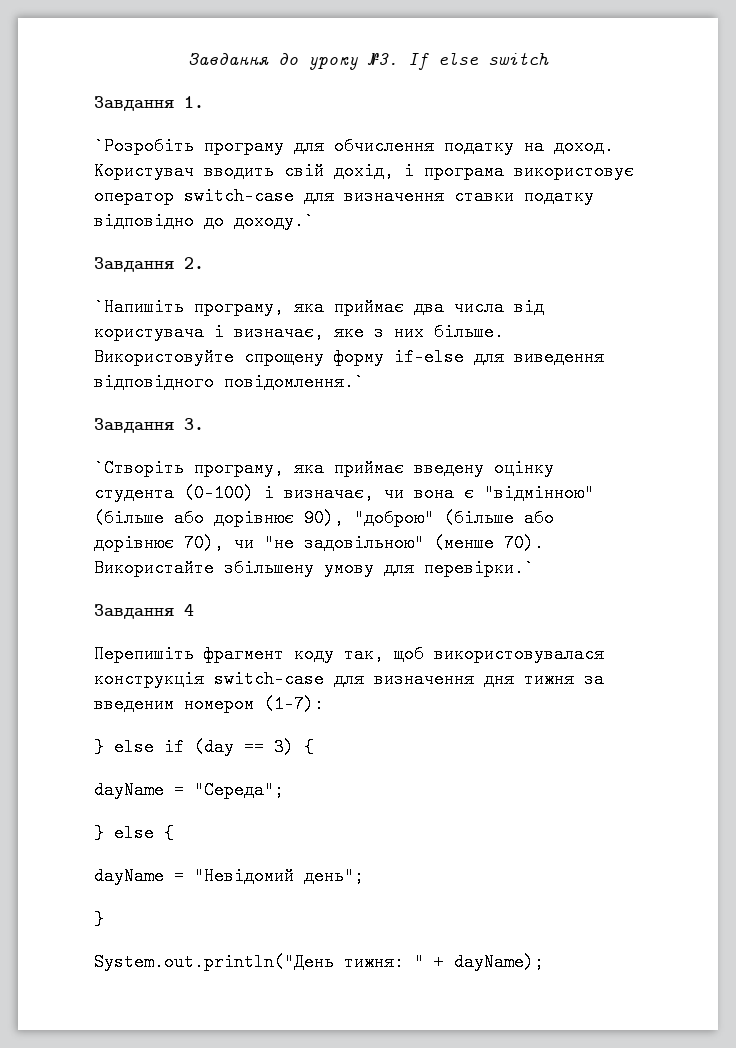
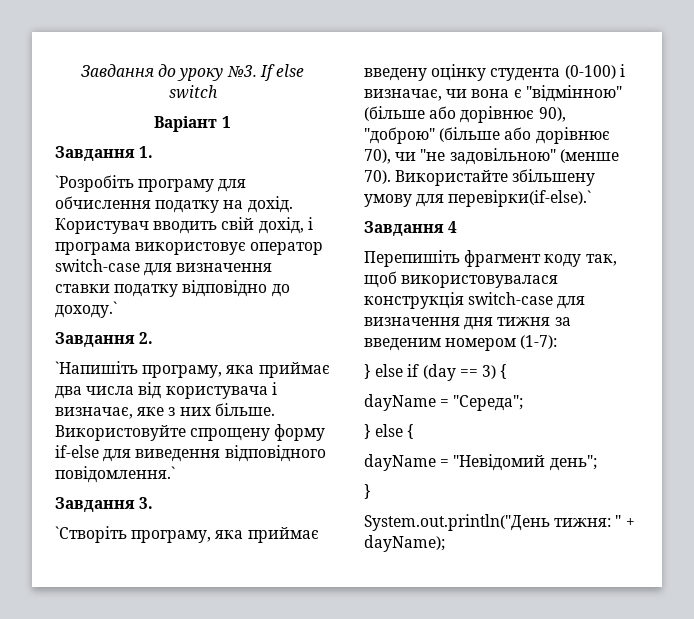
+ Варіант 1
- `Розробіть програму для обчислення податку на доход.
+ `Розробіть програму для обчислення податку на дохід.
- Використайте збільшену умову для перевірки.`
+ Використайте збільшену умову для перевірки(if-else).`

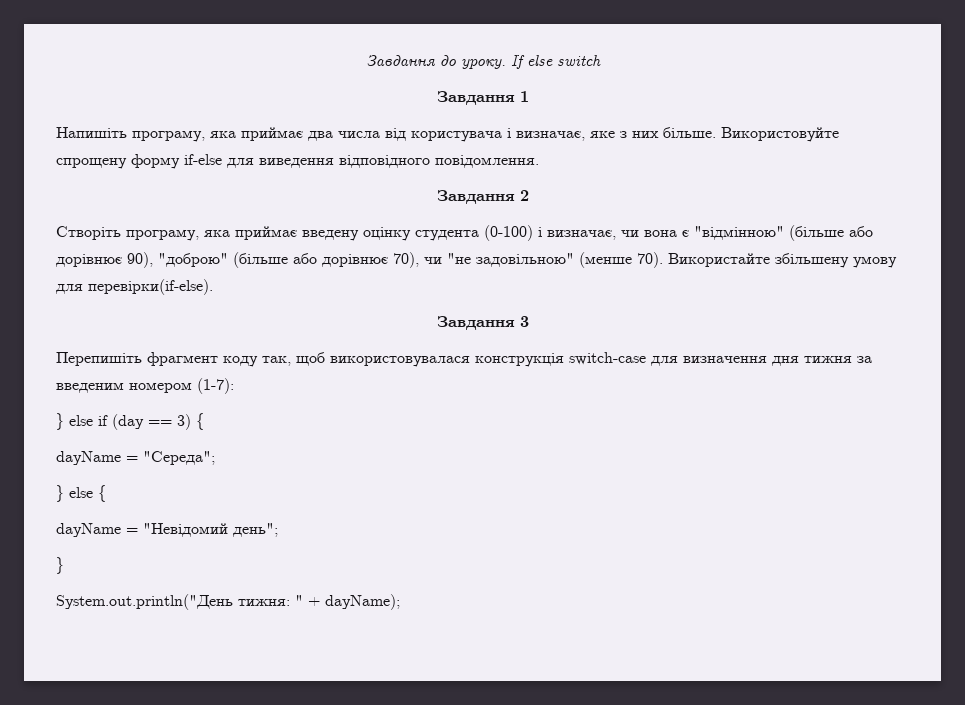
- Завдання до уроку №3.
+ Завдання до уроку.
- Варіант 1
+ Завдання 1
- Завдання 1.
- `Розробіть програму для обчислення податку на дохід. Користувач вводить свій дохід, і програма використовує оператор switch-case для визначення ставки податку відповідно до доходу.`
- Завдання 2.
- `Напишіть програму, яка приймає два числа від користувача і визначає, яке з них більше.
+ Напишіть програму, яка приймає два числа від користувача і визначає, яке з них більше.
- Використовуйте спрощену форму if-else для виведення відповідного повідомлення.`
- Завдання 3.
- `Створіть програму, яка приймає введену оцінку студента (0-100) і визначає, чи вона є "відмінною" (більше або дорівнює 90), "доброю" (більше або дорівнює 70), чи "не задовільною" (менше 70).
+ Використовуйте спрощену форму if-else для виведення відповідного повідомлення.
+ Завдання 2
+ Створіть програму, яка приймає введену оцінку студента (0-100) і визначає, чи вона є "відмінною" (більше або дорівнює 90), "доброю" (більше або дорівнює 70), чи "не задовільною" (менше 70).
- Використайте збільшену умову для перевірки(if-else).`
- Завдання 4
+ Використайте збільшену умову для перевірки(if-else).
+ Завдання 3

